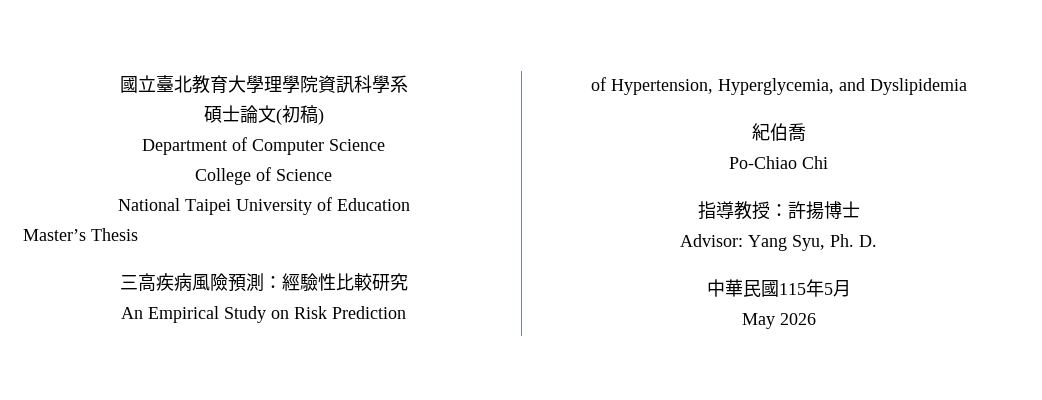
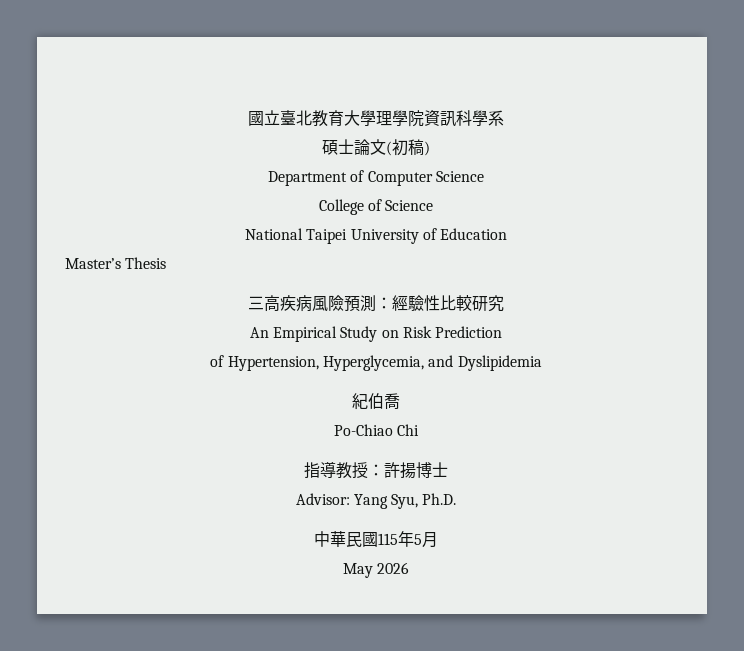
- Advisor: Yang Syu, Ph. D.
+ Advisor: Yang Syu, Ph.D.

